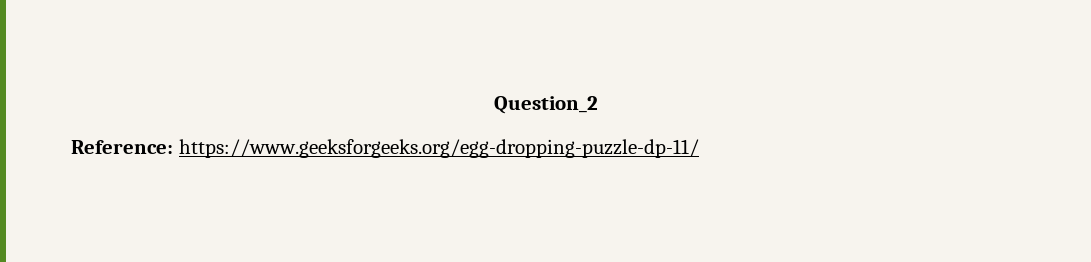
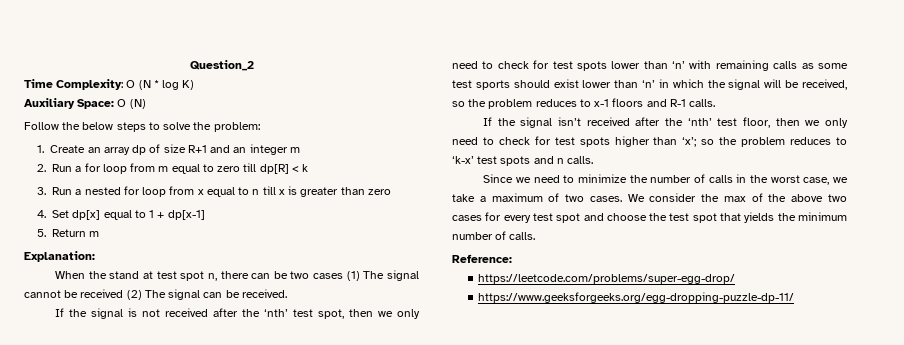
+ Time Complexity: O (N * log K)
+ Auxiliary Space: O (N)
+ Follow the below steps to solve the problem:
+ 1. Create an array dp of size R+1 and an integer m
+ 2. Run a for loop from m equal to zero till dp[R] < k
+ 3. Run a nested for loop from x equal to n till x is greater than zero
+ 4. Set dp[x] equal to 1 + dp[x-1]
+ 5. Return m
+ Explanation:
+ When the stand at test spot n, there can be two cases (1) The signal cannot be received (2) The signal can be received.
+ If the signal is not received after the ‘nth’ test spot, then we only need to check for test spots lower than ‘n’ with remaining calls as some test sports should exist lower than ‘n’ in which the signal will be received, so the problem reduces to x-1 floors and R-1 calls.
+ If the signal isn’t received after the ‘nth’ test floor, then we only need to check for test spots higher than ‘x’; so the problem reduces to ‘k-x’ test spots and n calls.
+ Since we need to minimize the number of calls in the worst case, we take a maximum of two cases. We consider the max of the above two cases for every test spot and choose the test spot that yields the minimum number of calls.
- Reference: https://www.geeksforgeeks.org/egg-dropping-puzzle-dp-11/
+ Reference:
+ https://leetcode.com/problems/super-egg-drop/
+ https://www.geeksforgeeks.org/egg-dropping-puzzle-dp-11/

